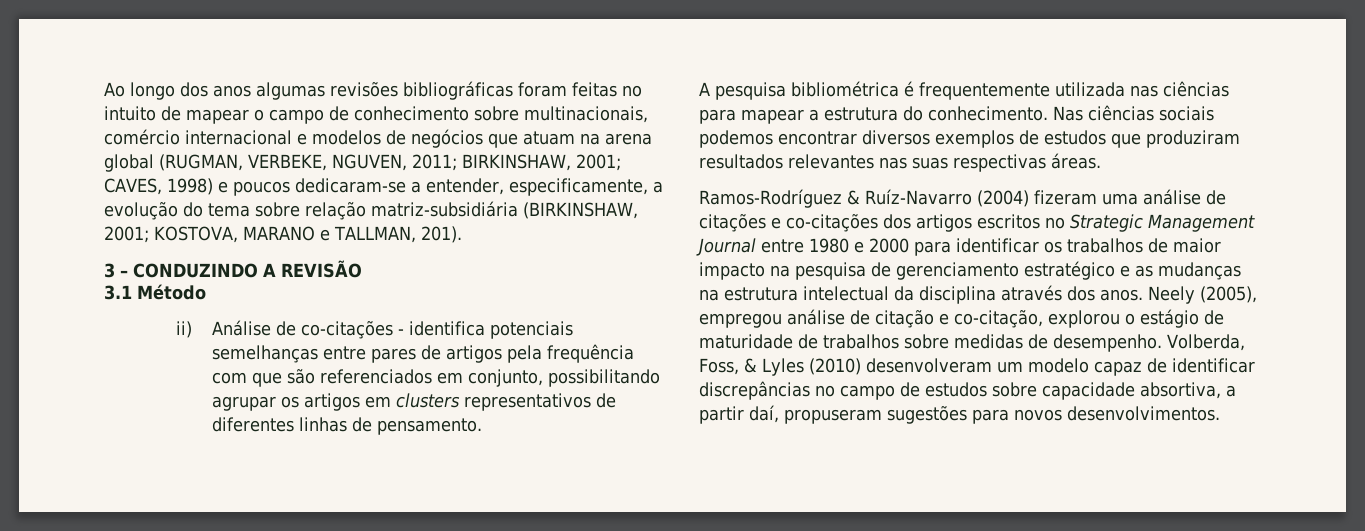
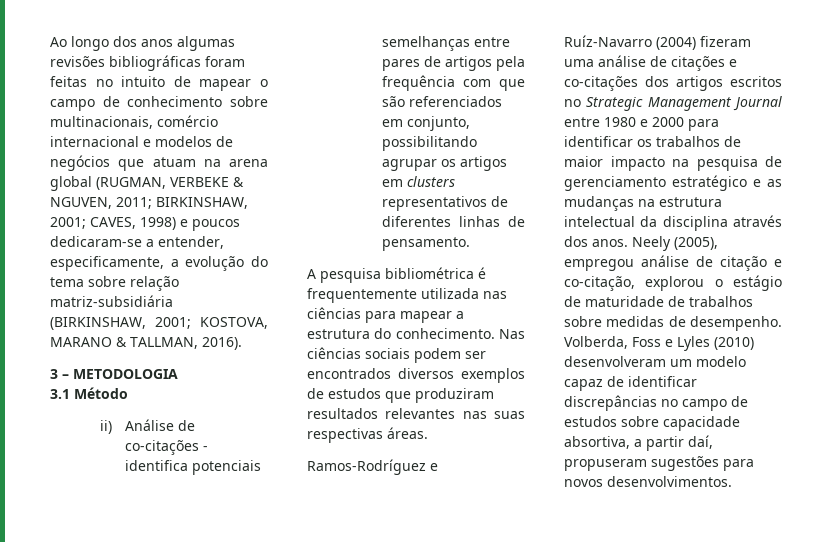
- Ao longo dos anos algumas revisões bibliográficas foram feitas no intuito de mapear o campo de conhecimento sobre multinacionais, comércio internacional e modelos de negócios que atuam na arena global (RUGMAN, VERBEKE, NGUVEN, 2011; BIRKINSHAW, 2001; CAVES, 1998) e poucos dedicaram-se a entender, especificamente, a evolução do tema sobre relação matriz-subsidiária (BIRKINSHAW, 2001; KOSTOVA, MARANO e TALLMAN, 201).
+ Ao longo dos anos algumas revisões bibliográficas foram feitas no intuito de mapear o campo de conhecimento sobre multinacionais, comércio internacional e modelos de negócios que atuam na arena global (RUGMAN, VERBEKE & NGUVEN, 2011; BIRKINSHAW, 2001; CAVES, 1998) e poucos dedicaram-se a entender, especificamente, a evolução do tema sobre relação matriz-subsidiária (BIRKINSHAW, 2001; KOSTOVA, MARANO & TALLMAN, 2016).
- 3 – CONDUZINDO A REVISÃO
+ 3 – METODOLOGIA
- Nas ciências sociais podemos encontrar diversos exemplos de estudos que produziram resultados relevantes nas suas respectivas áreas.
+ Nas ciências sociais podem ser encontrados diversos exemplos de estudos que produziram resultados relevantes nas suas respectivas áreas.
- Ramos-Rodríguez & Ruíz-Navarro (2004) fizeram uma análise de citações e co-citações dos artigos escritos no Strategic Management Journal entre 1980 e 2000 para identificar os trabalhos de maior impacto na pesquisa de gerenciamento estratégico e as mudanças na estrutura intelectual da disciplina através dos anos.
+ Ramos-Rodríguez e Ruíz-Navarro (2004) fizeram uma análise de citações e co-citações dos artigos escritos no Strategic Management Journal entre 1980 e 2000 para identificar os trabalhos de maior impacto na pesquisa de gerenciamento estratégico e as mudanças na estrutura intelectual da disciplina através dos anos.
- Volberda, Foss, & Lyles (2010) desenvolveram um modelo capaz de identificar discrepâncias no campo de estudos sobre capacidade absortiva, a partir daí, propuseram sugestões para novos desenvolvimentos.
+ Volberda, Foss e Lyles (2010) desenvolveram um modelo capaz de identificar discrepâncias no campo de estudos sobre capacidade absortiva, a partir daí, propuseram sugestões para novos desenvolvimentos.

